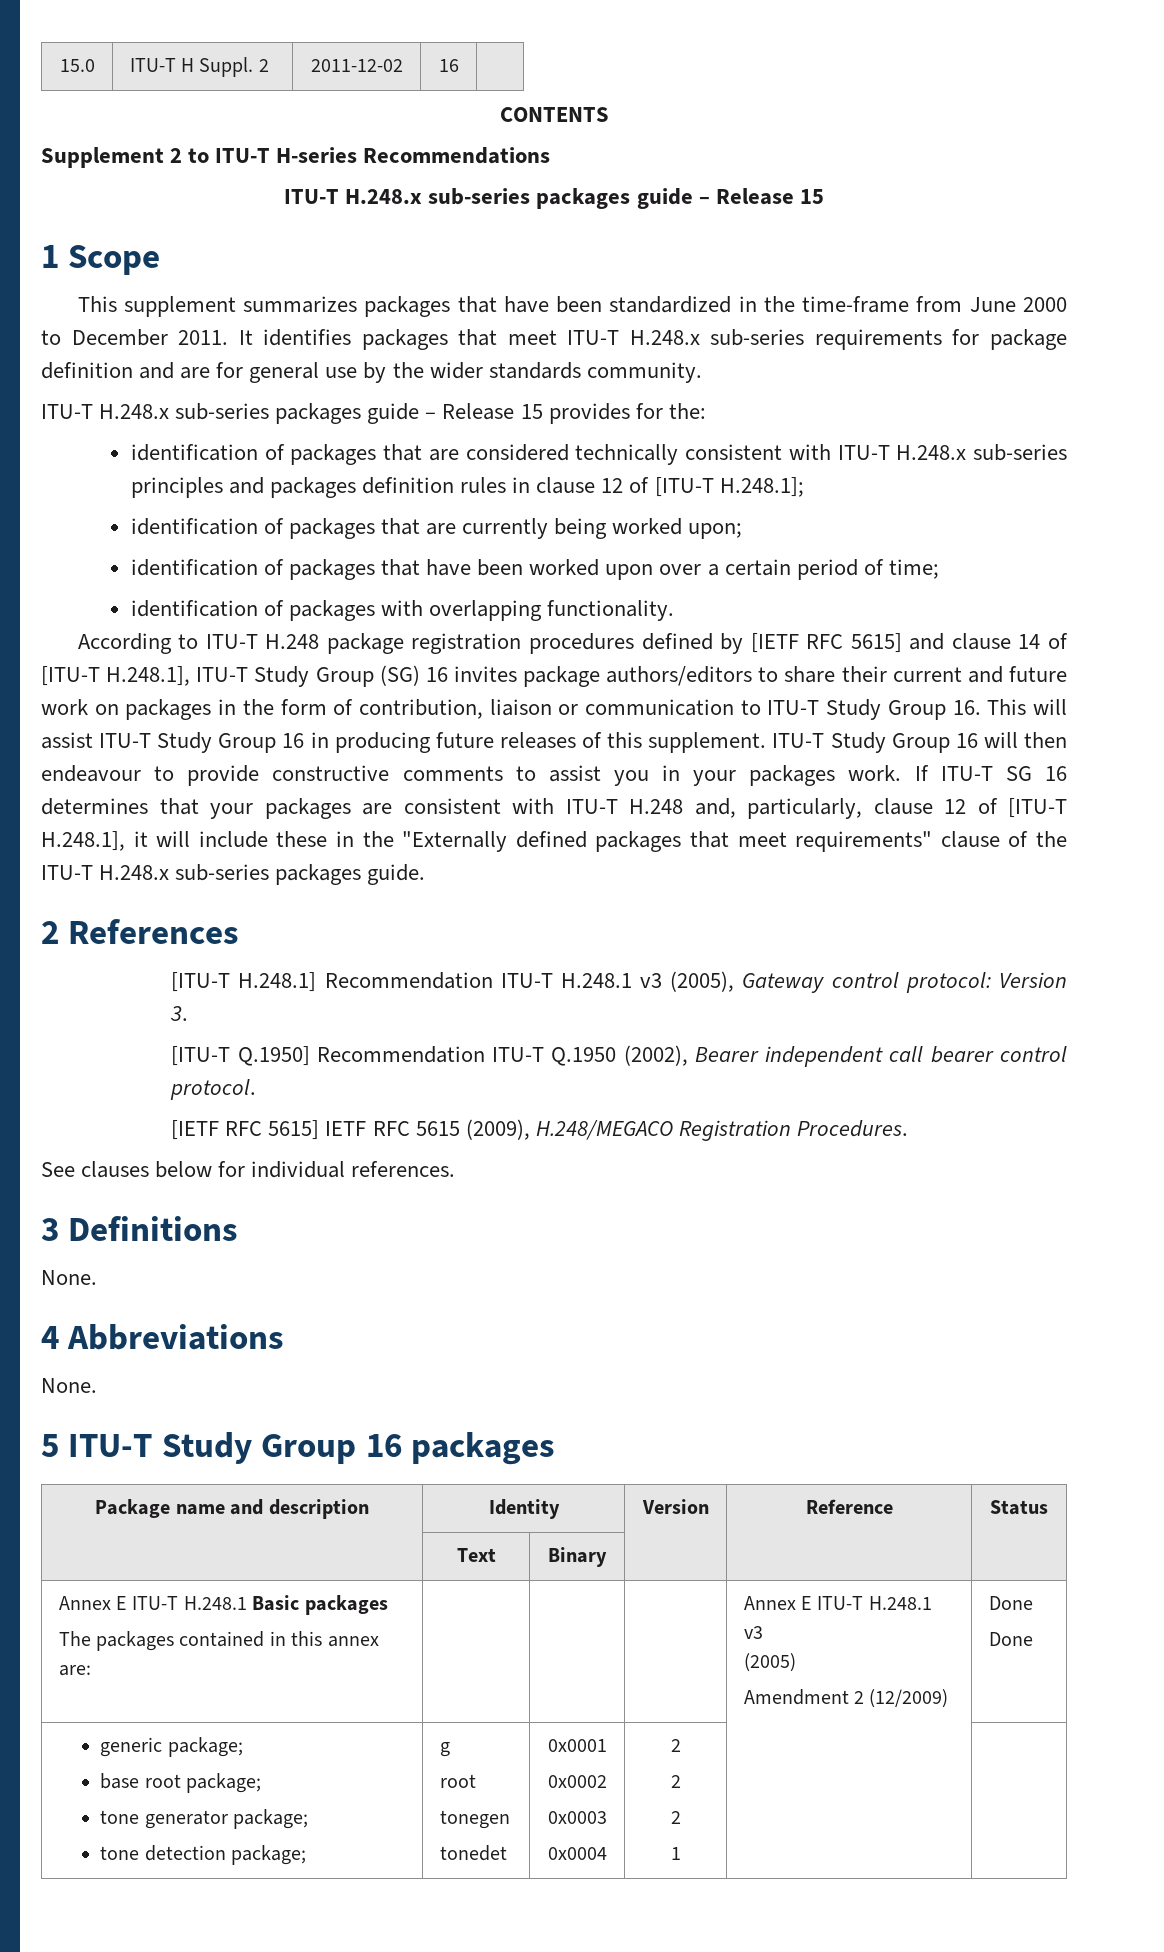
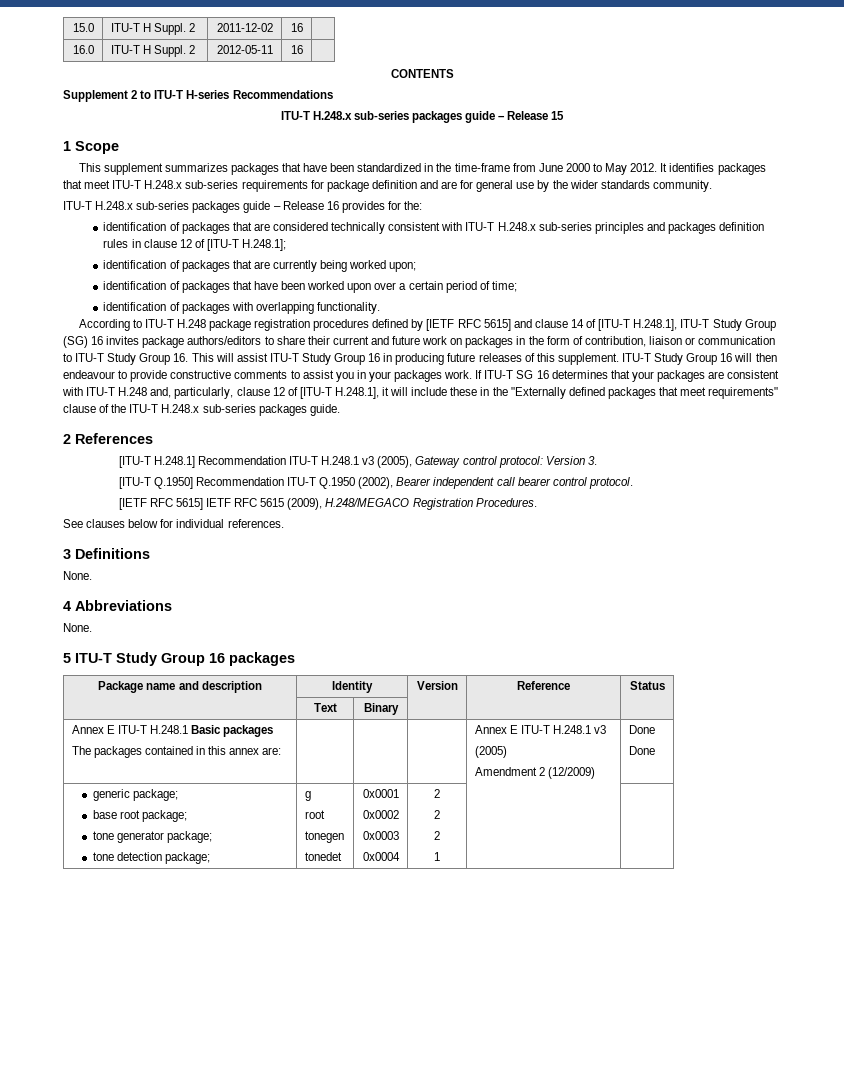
+ 16.0 | ITU-T H Suppl. 2 | 2012-05-11 | 16 |
- This supplement summarizes packages that have been standardized in the time-frame from June 2000 to December 2011.
+ This supplement summarizes packages that have been standardized in the time-frame from June 2000 to May 2012.
- ITU-T H.248.x sub-series packages guide – Release 15 provides for the:
+ ITU-T H.248.x sub-series packages guide – Release 16 provides for the:

